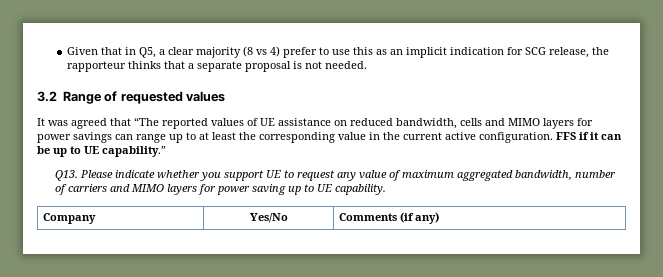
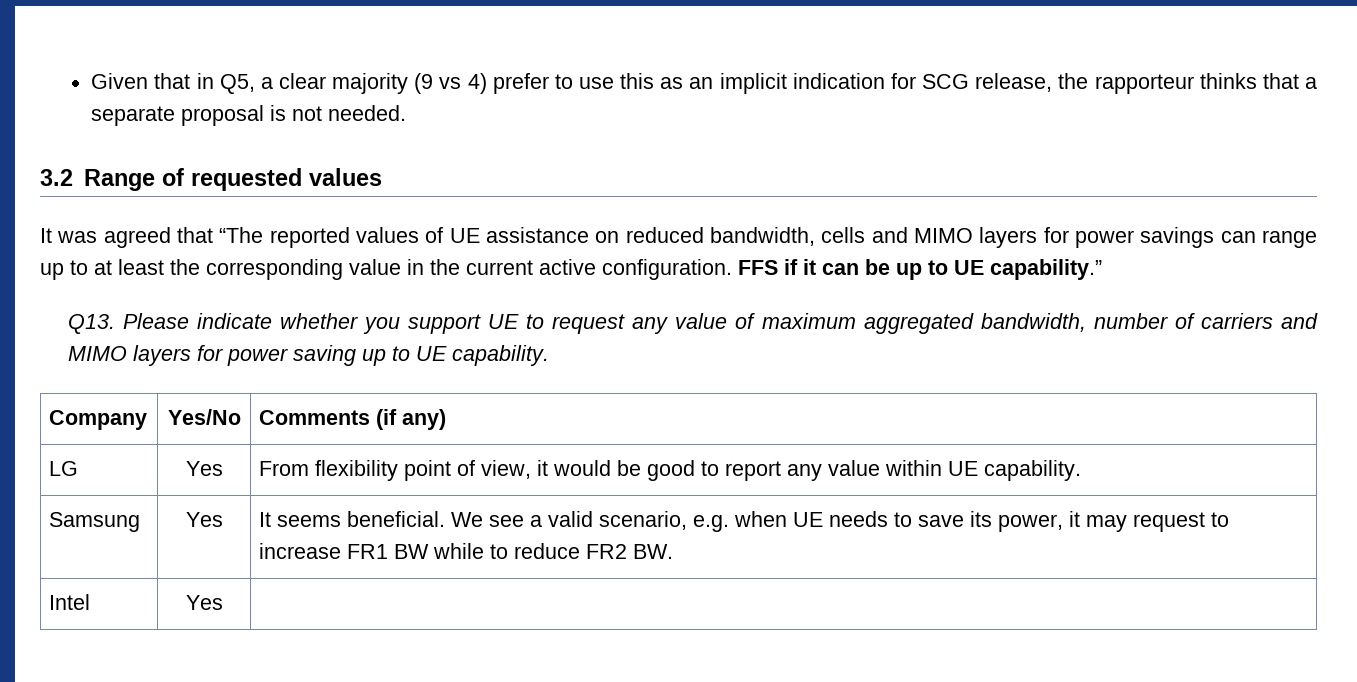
- Given that in Q5, a clear majority (8 vs 4) prefer to use this as an implicit indication for SCG release, the rapporteur thinks that a separate proposal is not needed.
+ Given that in Q5, a clear majority (9 vs 4) prefer to use this as an implicit indication for SCG release, the rapporteur thinks that a separate proposal is not needed.
+ LG | Yes | From flexibility point of view, it would be good to report any value within UE capability.
+ Samsung | Yes | It seems beneficial. We see a valid scenario, e.g. when UE needs to save its power, it may request to increase FR1 BW while to reduce FR2 BW.
+ Intel | Yes |

